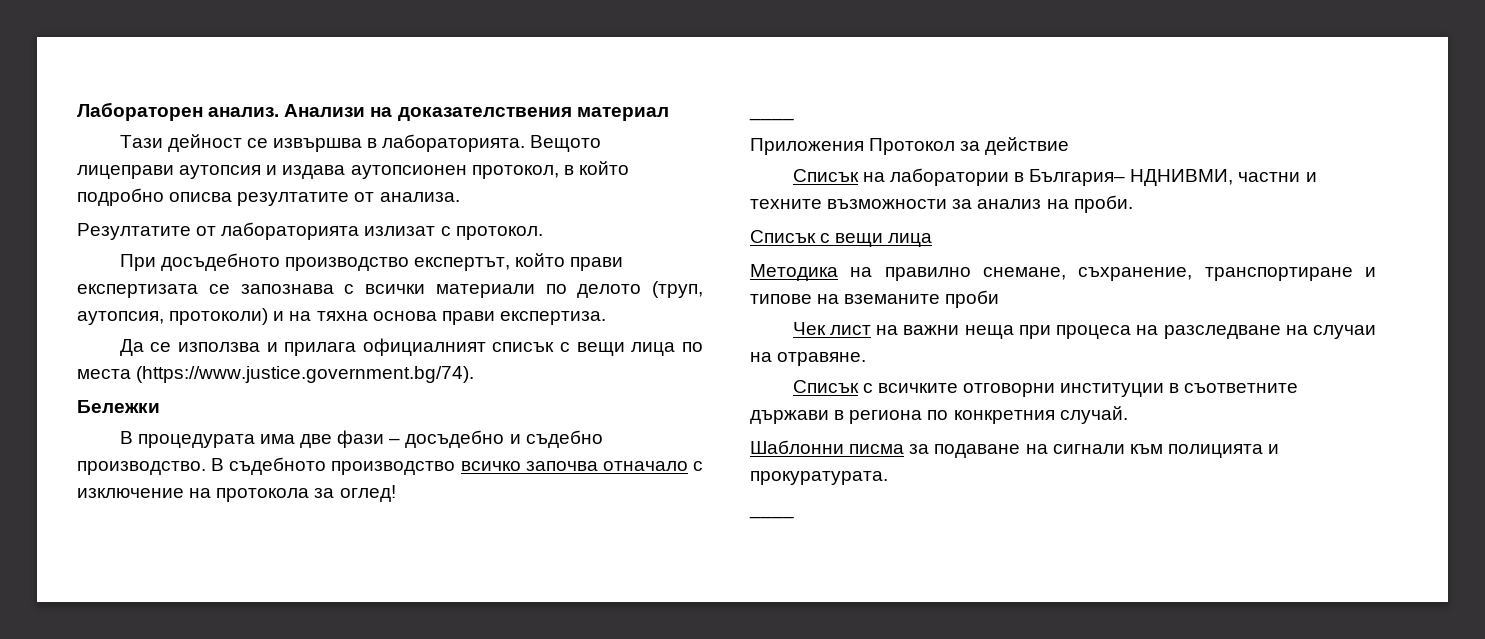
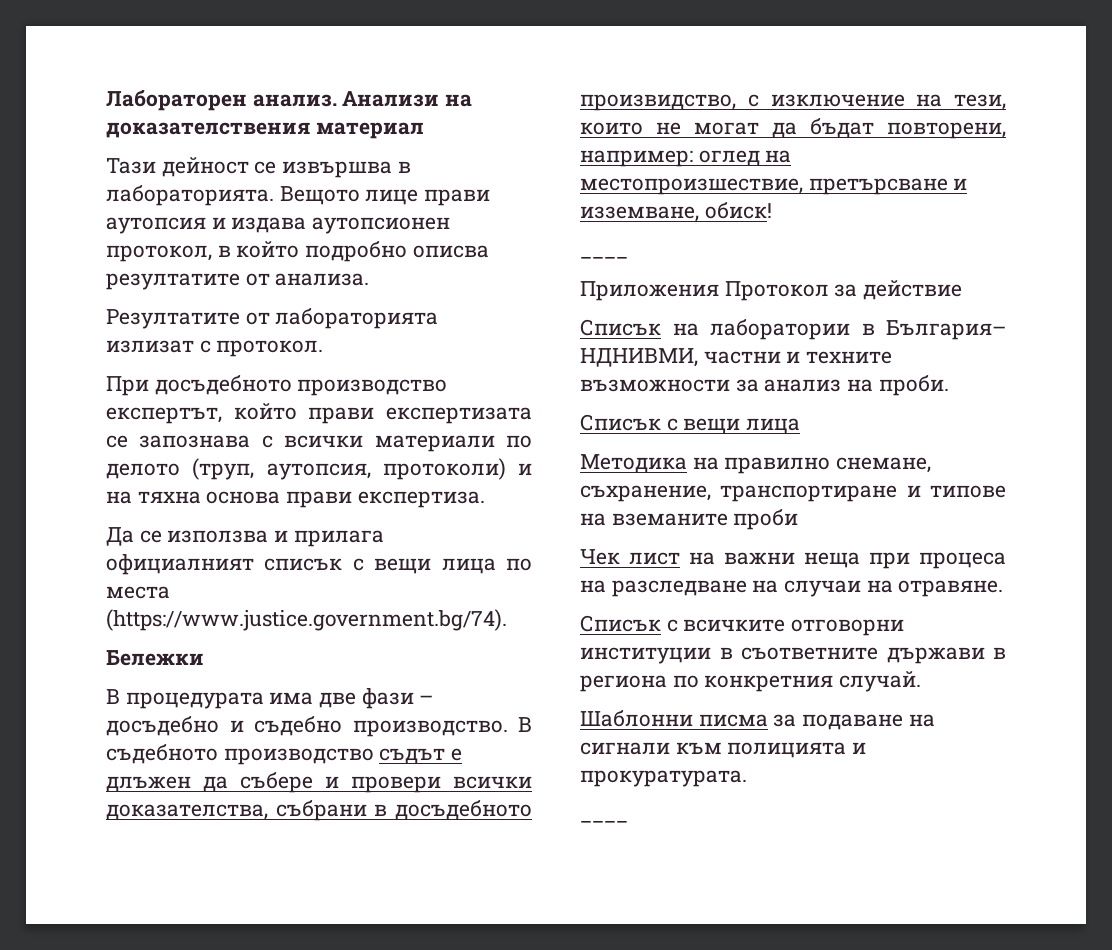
- Вещото лицеправи аутопсия и издава аутопсионен протокол, в който подробно описва резултатите от анализа.
+ Вещото лице прави аутопсия и издава аутопсионен протокол, в който подробно описва резултатите от анализа.
- В съдебното производство всичко започва отначало с изключение на протокола за оглед!
+ В съдебното производство съдът е длъжен да събере и провери всички доказателства, събрани в досъдебното произвидство, с изключение на тези, които не могат да бъдат повторени, например: оглед на местопроизшествие, претърсване и изземване, обиск!

